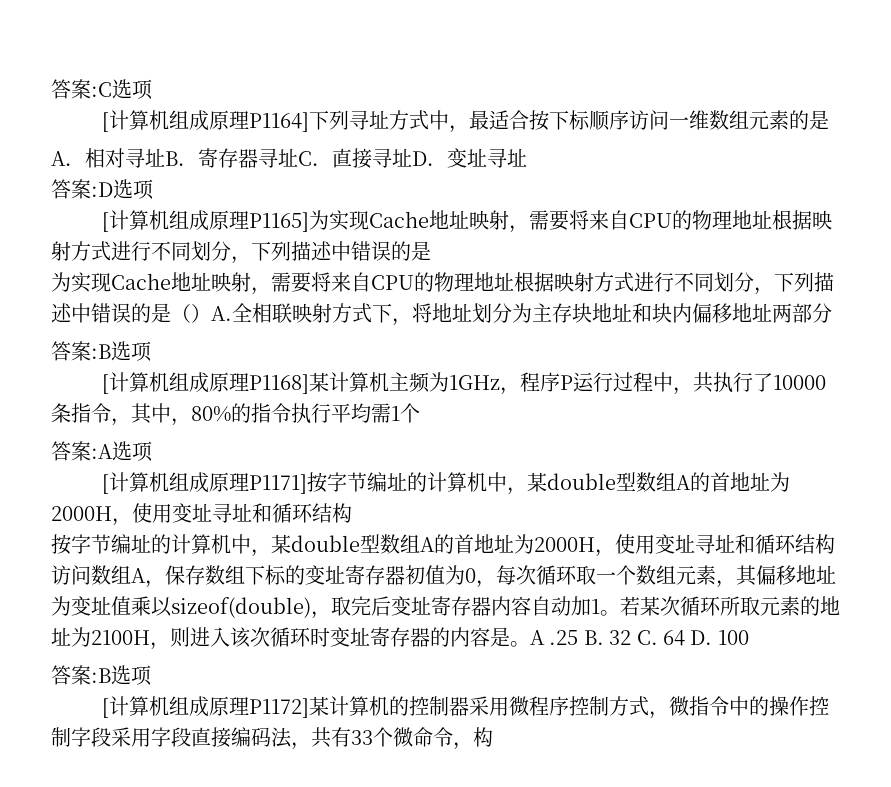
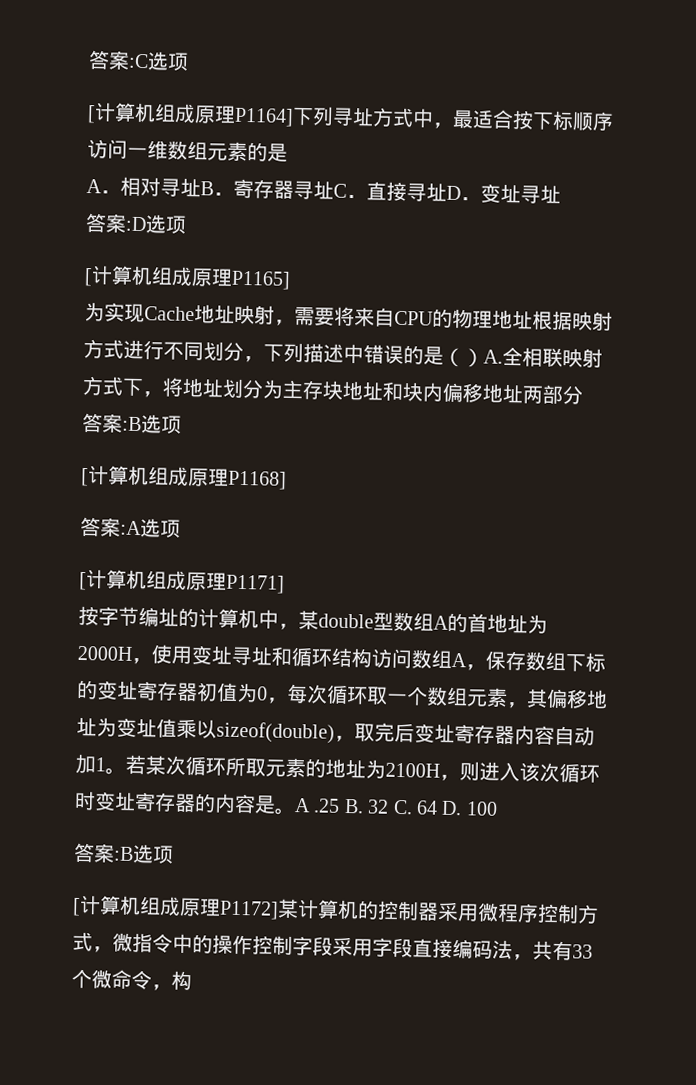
- [计算机组成原理P1165]为实现Cache地址映射，需要将来自CPU的物理地址根据映射方式进行不同划分，下列描述中错误的是
+ [计算机组成原理P1165]
- [计算机组成原理P1168]某计算机主频为1GHz，程序P运行过程中，共执行了10000条指令，其中，80%的指令执行平均需1个
+ [计算机组成原理P1168]
- [计算机组成原理P1171]按字节编址的计算机中，某double型数组A的首地址为2000H，使用变址寻址和循环结构
+ [计算机组成原理P1171]

